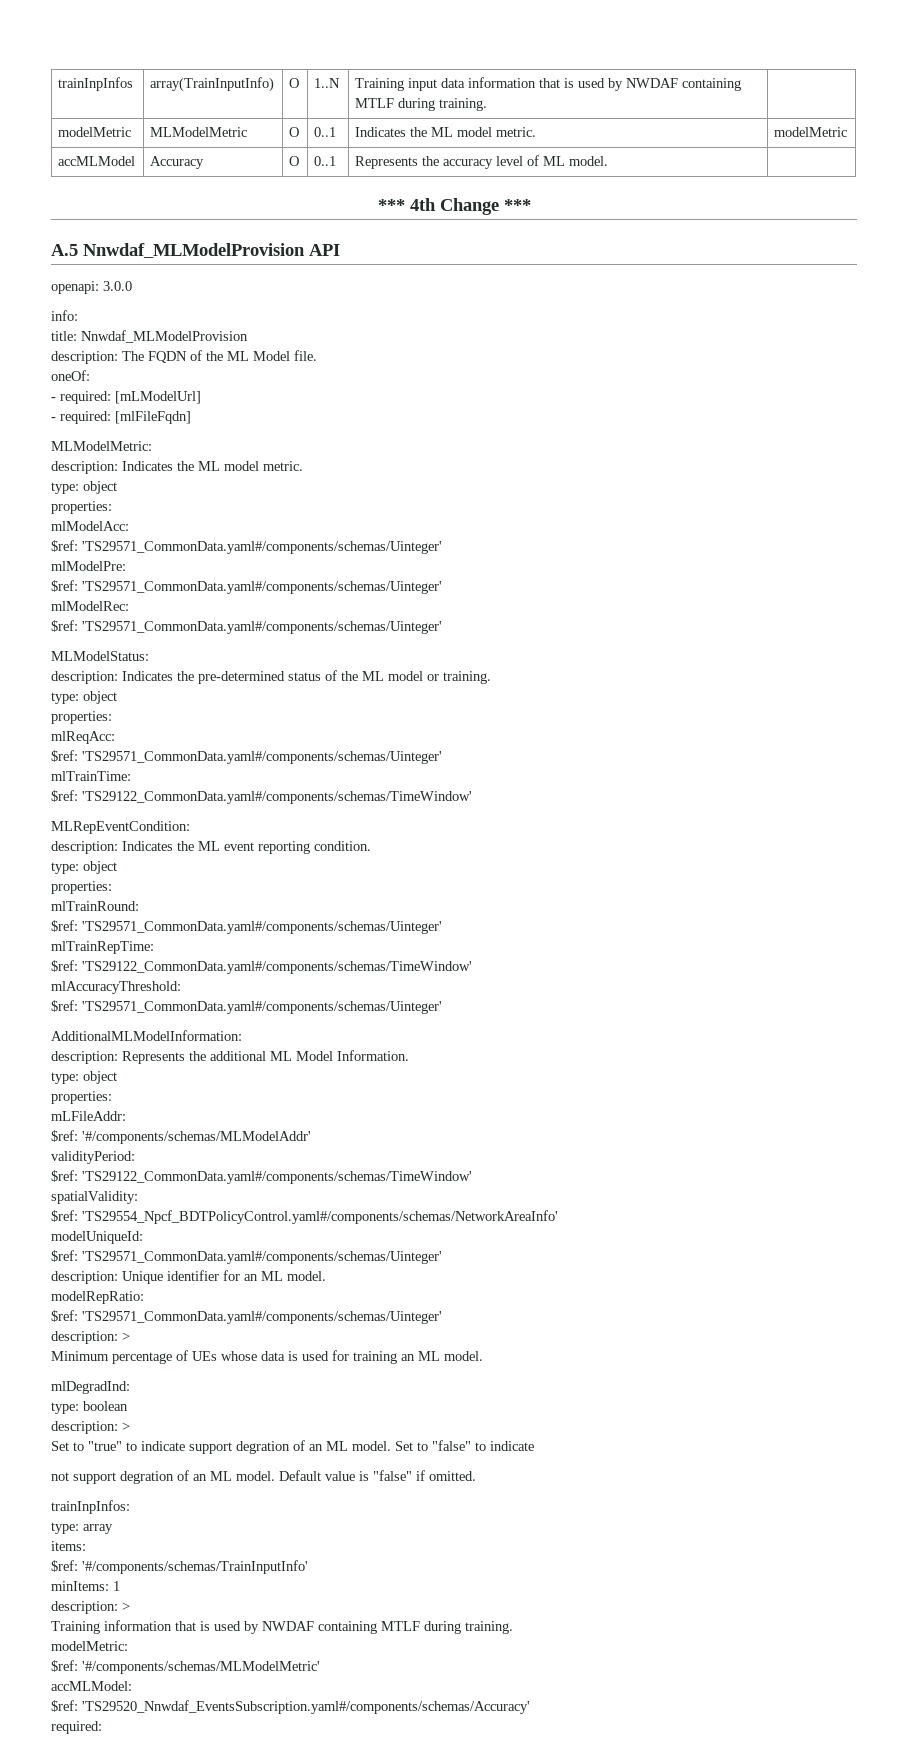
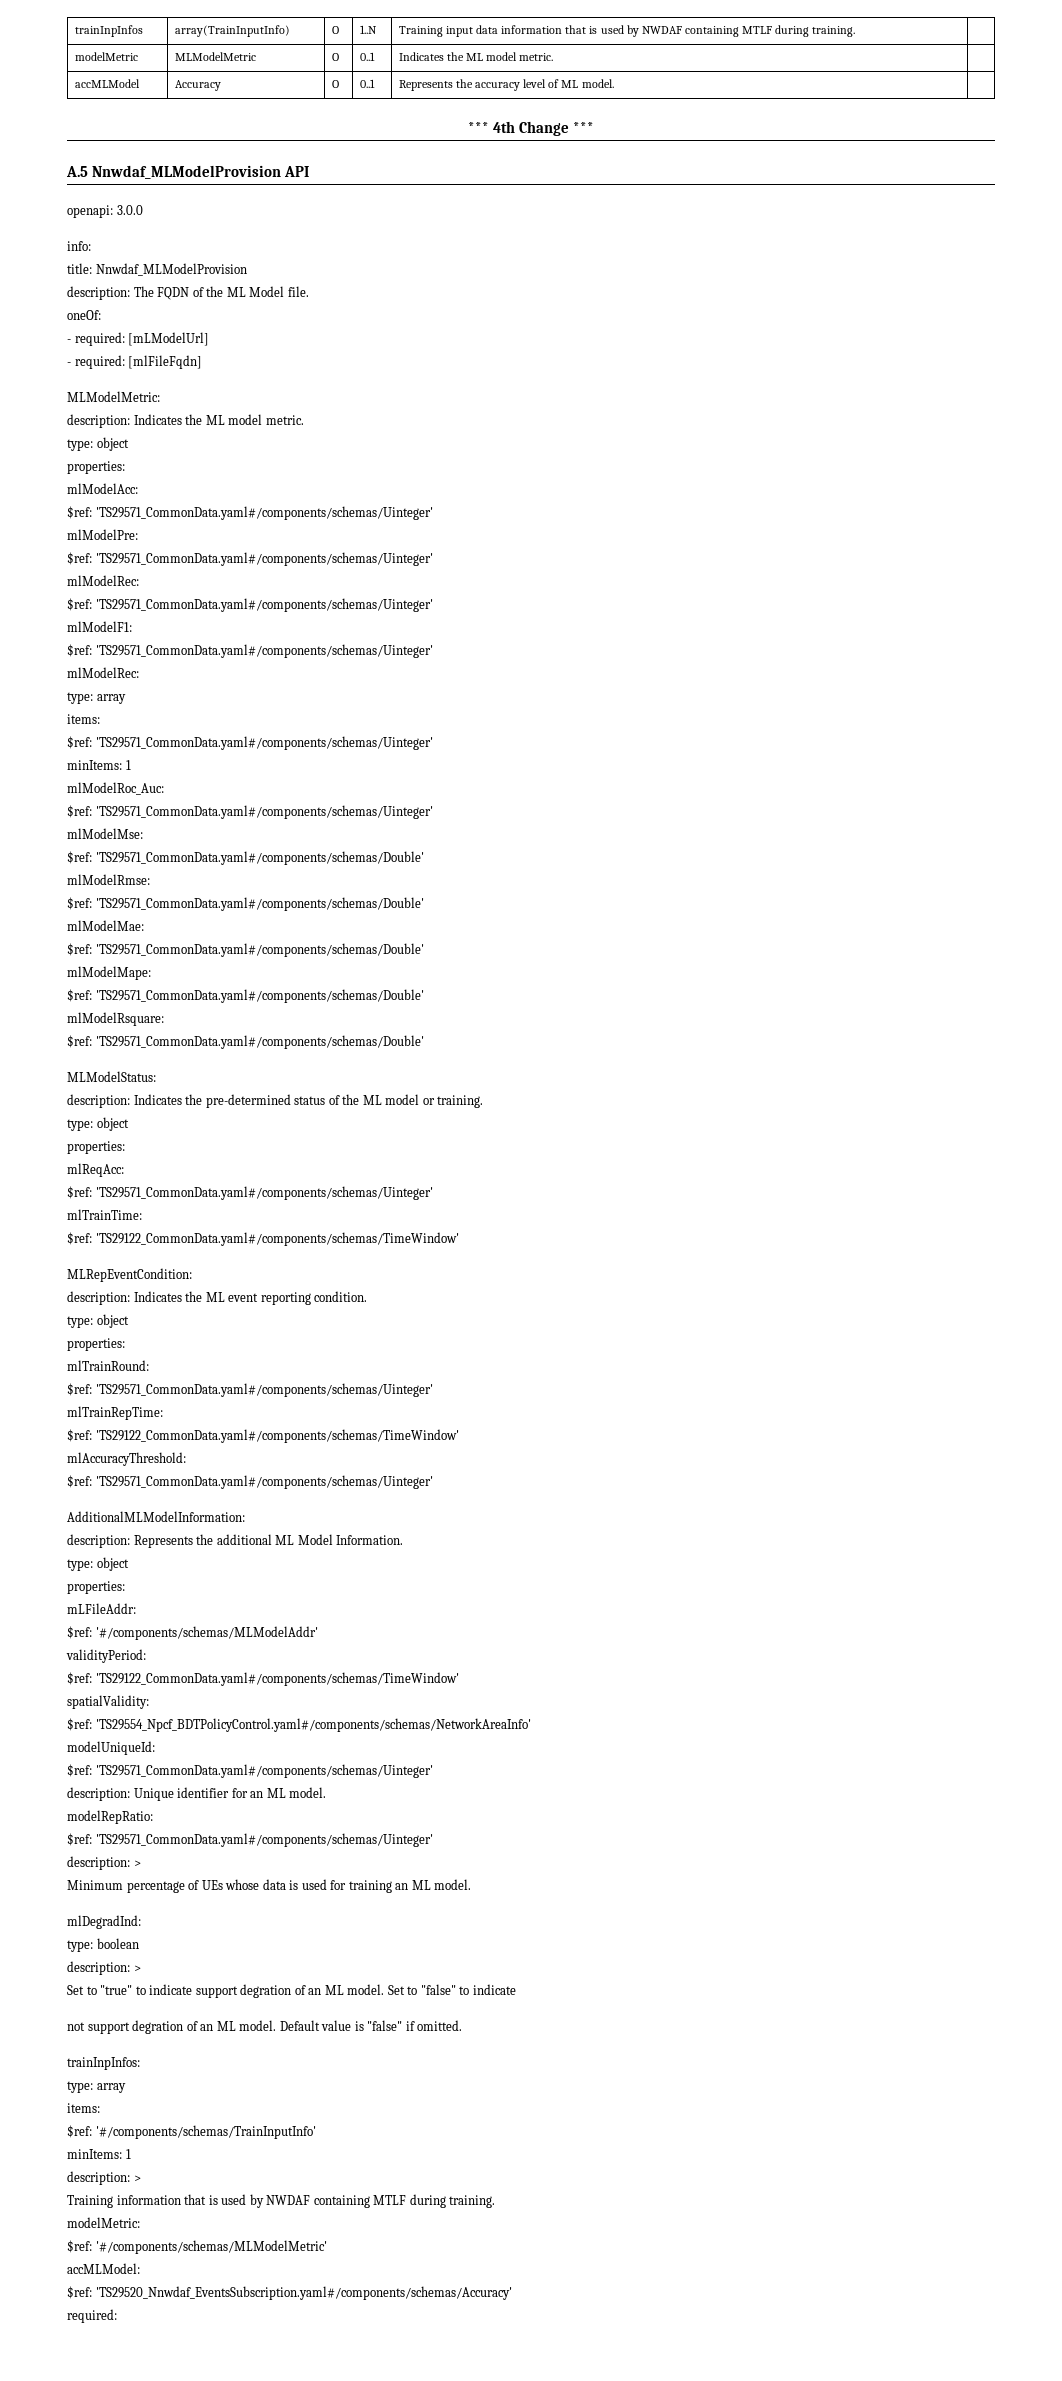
- modelMetric | MLModelMetric | O | 0..1 | Indicates the ML model metric. | modelMetric
+ modelMetric | MLModelMetric | O | 0..1 | Indicates the ML model metric. |
+ mlModelF1:
+ $ref: 'TS29571_CommonData.yaml#/components/schemas/Uinteger'
+ mlModelRec:
+ type: array
+ items:
+ $ref: 'TS29571_CommonData.yaml#/components/schemas/Uinteger'
+ minItems: 1
+ mlModelRoc_Auc:
+ $ref: 'TS29571_CommonData.yaml#/components/schemas/Uinteger'
+ mlModelMse:
+ $ref: 'TS29571_CommonData.yaml#/components/schemas/Double'
+ mlModelRmse:
+ $ref: 'TS29571_CommonData.yaml#/components/schemas/Double'
+ mlModelMae:
+ $ref: 'TS29571_CommonData.yaml#/components/schemas/Double'
+ mlModelMape:
+ $ref: 'TS29571_CommonData.yaml#/components/schemas/Double'
+ mlModelRsquare:
+ $ref: 'TS29571_CommonData.yaml#/components/schemas/Double'

